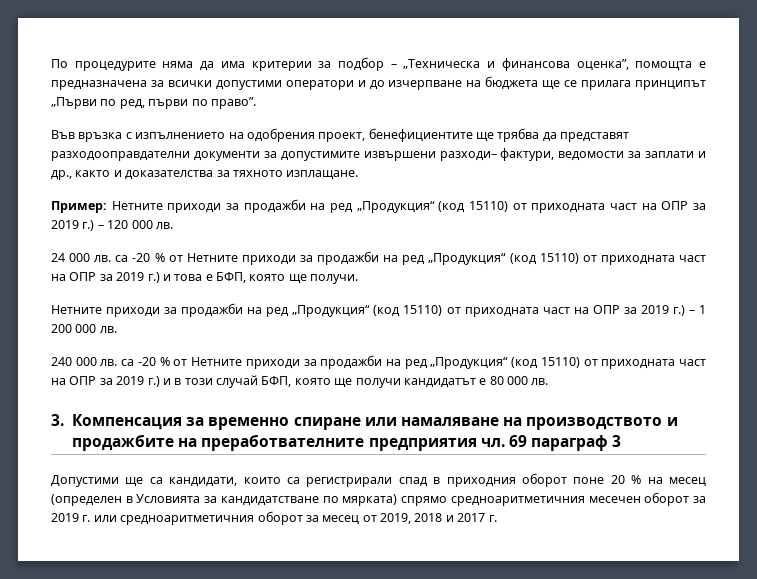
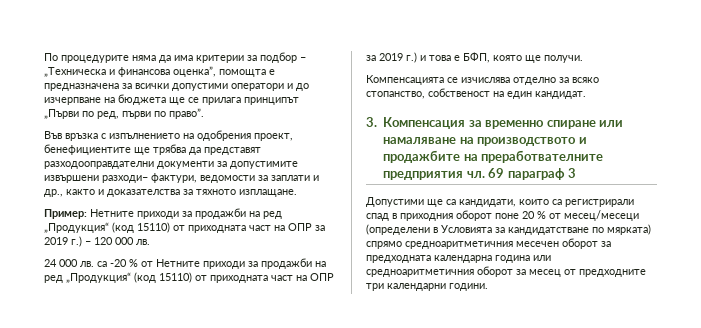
- Нетните приходи за продажби на ред „Продукция“ (код 15110) от приходната част на ОПР за 2019 г.) – 1 200 000 лв.
- 240 000 лв. са -20 % от Нетните приходи за продажби на ред „Продукция“ (код 15110) от приходната част на ОПР за 2019 г.) и в този случай БФП, която ще получи кандидатът е 80 000 лв.
+ Компенсацията се изчислява отделно за всяко стопанство, собственост на един кандидат.
- Допустими ще са кандидати, които са регистрирали спад в приходния оборот поне 20 % на месец (определен в Условията за кандидатстване по мярката) спрямо средноаритметичния месечен оборот за 2019 г. или средноаритметичния оборот за месец от 2019, 2018 и 2017 г.
+ Допустими ще са кандидати, които са регистрирали спад в приходния оборот поне 20 % от месец/месеци (определени в Условията за кандидатстване по мярката) спрямо средноаритметичния месечен оборот за предходната календарна година или средноаритметичния оборот за месец от предходните три календарни години.

